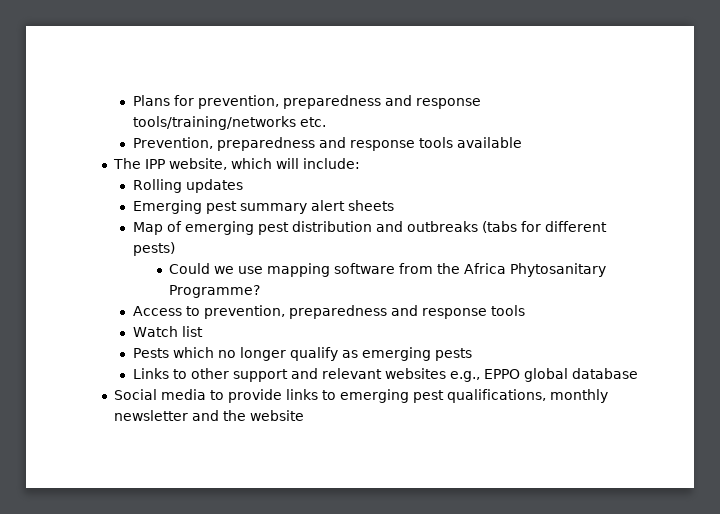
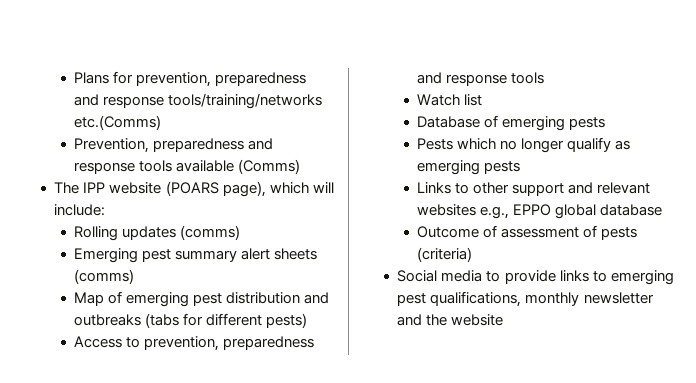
- Plans for prevention, preparedness and response tools/training/networks etc.
+ Plans for prevention, preparedness and response tools/training/networks etc.(Comms)
- Prevention, preparedness and response tools available
+ Prevention, preparedness and response tools available (Comms)
- The IPP website, which will include:
+ The IPP website (POARS page), which will include:
- Rolling updates
+ Rolling updates (comms)
- Emerging pest summary alert sheets
+ Emerging pest summary alert sheets (comms)
- Could we use mapping software from the Africa Phytosanitary Programme?
+ Database of emerging pests
+ Outcome of assessment of pests (criteria)

